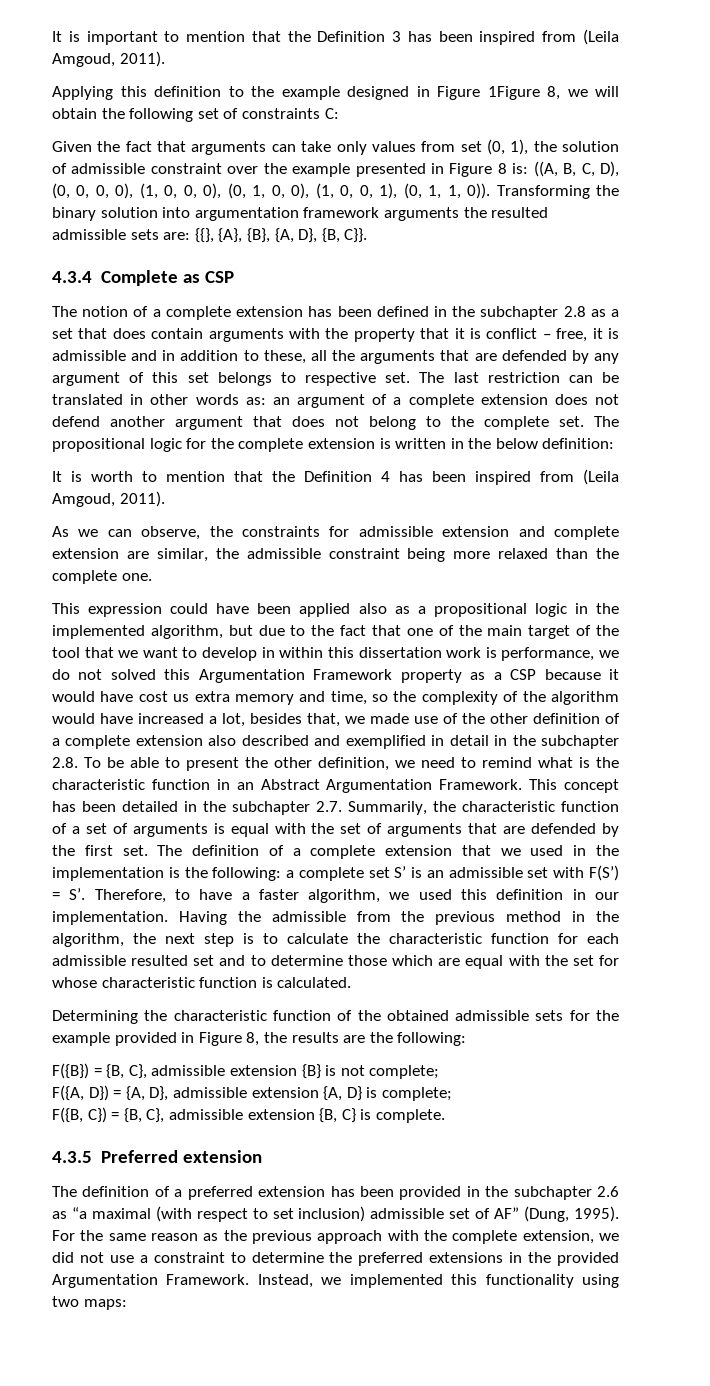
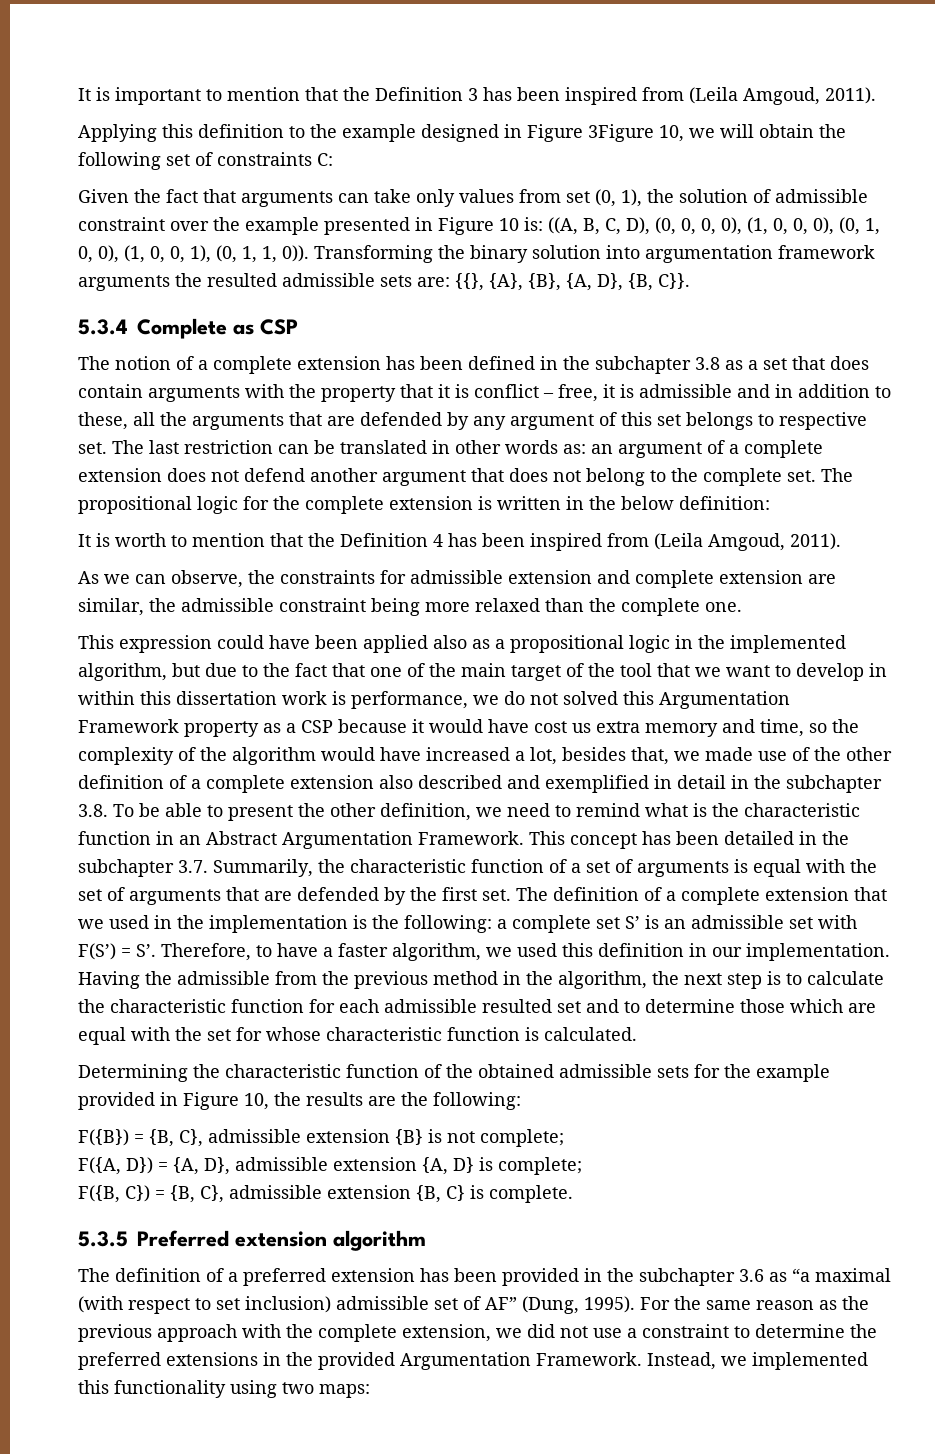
- Applying this definition to the example designed in Figure 1Figure 8, we will obtain the following set of constraints C:
+ Applying this definition to the example designed in Figure 3Figure 10, we will obtain the following set of constraints C:
- Given the fact that arguments can take only values from set (0, 1), the solution of admissible constraint over the example presented in Figure 8 is: ((A, B, C, D), (0, 0, 0, 0), (1, 0, 0, 0), (0, 1, 0, 0), (1, 0, 0, 1), (0, 1, 1, 0)).
+ Given the fact that arguments can take only values from set (0, 1), the solution of admissible constraint over the example presented in Figure 10 is: ((A, B, C, D), (0, 0, 0, 0), (1, 0, 0, 0), (0, 1, 0, 0), (1, 0, 0, 1), (0, 1, 1, 0)).
- 4.3.4 Complete as CSP
+ 5.3.4 Complete as CSP
- The notion of a complete extension has been defined in the subchapter 2.8 as a set that does contain arguments with the property that it is conflict – free, it is admissible and in addition to these, all the arguments that are defended by any argument of this set belongs to respective set.
+ The notion of a complete extension has been defined in the subchapter 3.8 as a set that does contain arguments with the property that it is conflict – free, it is admissible and in addition to these, all the arguments that are defended by any argument of this set belongs to respective set.
- This expression could have been applied also as a propositional logic in the implemented algorithm, but due to the fact that one of the main target of the tool that we want to develop in within this dissertation work is performance, we do not solved this Argumentation Framework property as a CSP because it would have cost us extra memory and time, so the complexity of the algorithm would have increased a lot, besides that, we made use of the other definition of a complete extension also described and exemplified in detail in the subchapter 2.8. To be able to present the other definition, we need to remind what is the characteristic function in an Abstract Argumentation Framework.
+ This expression could have been applied also as a propositional logic in the implemented algorithm, but due to the fact that one of the main target of the tool that we want to develop in within this dissertation work is performance, we do not solved this Argumentation Framework property as a CSP because it would have cost us extra memory and time, so the complexity of the algorithm would have increased a lot, besides that, we made use of the other definition of a complete extension also described and exemplified in detail in the subchapter 3.8. To be able to present the other definition, we need to remind what is the characteristic function in an Abstract Argumentation Framework.
- This concept has been detailed in the subchapter 2.7. Summarily, the characteristic function of a set of arguments is equal with the set of arguments that are defended by the first set.
+ This concept has been detailed in the subchapter 3.7. Summarily, the characteristic function of a set of arguments is equal with the set of arguments that are defended by the first set.
- Determining the characteristic function of the obtained admissible sets for the example provided in Figure 8, the results are the following:
+ Determining the characteristic function of the obtained admissible sets for the example provided in Figure 10, the results are the following:
- 4.3.5 Preferred extension
+ 5.3.5 Preferred extension algorithm
- The definition of a preferred extension has been provided in the subchapter 2.6 as “a maximal (with respect to set inclusion) admissible set of AF” (Dung, 1995).
+ The definition of a preferred extension has been provided in the subchapter 3.6 as “a maximal (with respect to set inclusion) admissible set of AF” (Dung, 1995).

